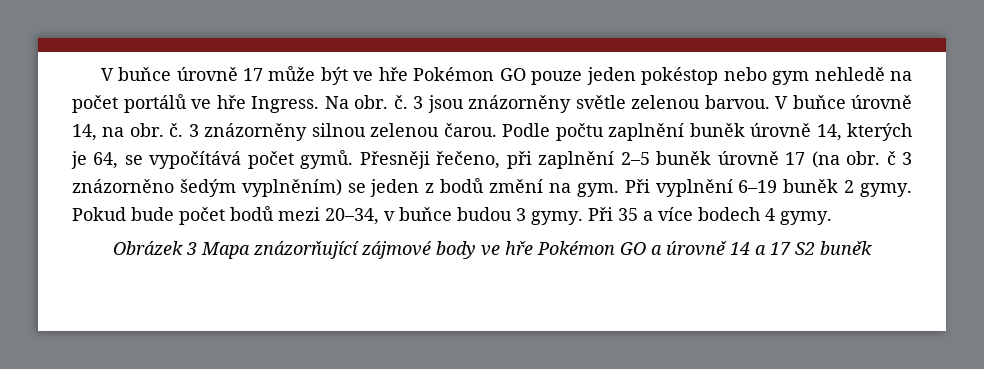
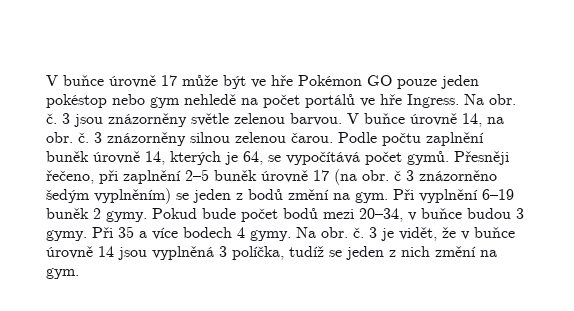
- Při 35 a více bodech 4 gymy.
- Obrázek 3 Mapa znázorňující zájmové body ve hře Pokémon GO a úrovně 14 a 17 S2 buněk
+ Při 35 a více bodech 4 gymy. Na obr. č. 3 je vidět, že v buňce úrovně 14 jsou vyplněná 3 políčka, tudíž se jeden z nich změní na gym.

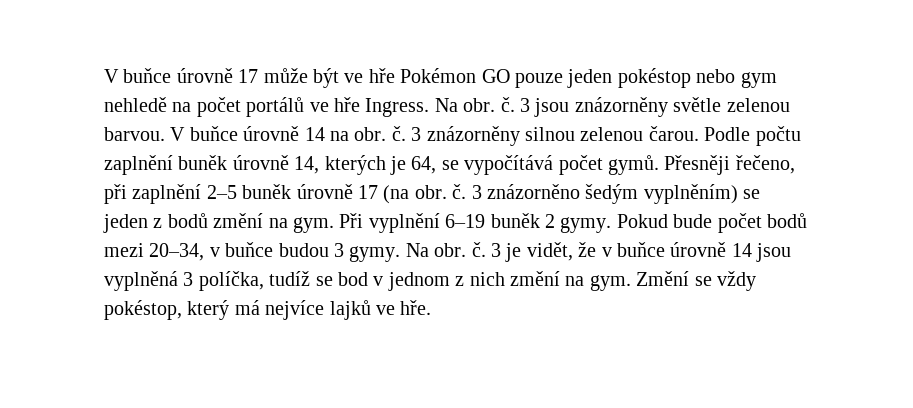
- V buňce úrovně 14, na obr. č.
+ V buňce úrovně 14 na obr. č.
- Přesněji řečeno, při zaplnění 2–5 buněk úrovně 17 (na obr. č 3 znázorněno šedým vyplněním) se jeden z bodů změní na gym.
+ Přesněji řečeno, při zaplnění 2–5 buněk úrovně 17 (na obr. č. 3 znázorněno šedým vyplněním) se jeden z bodů změní na gym.
- Při 35 a více bodech 4 gymy.
- 3 je vidět, že v buňce úrovně 14 jsou vyplněná 3 políčka, tudíž se jeden z nich změní na gym.
+ 3 je vidět, že v buňce úrovně 14 jsou vyplněná 3 políčka, tudíž se bod v jednom z nich změní na gym.
+ Změní se vždy pokéstop, který má nejvíce lajků ve hře.

